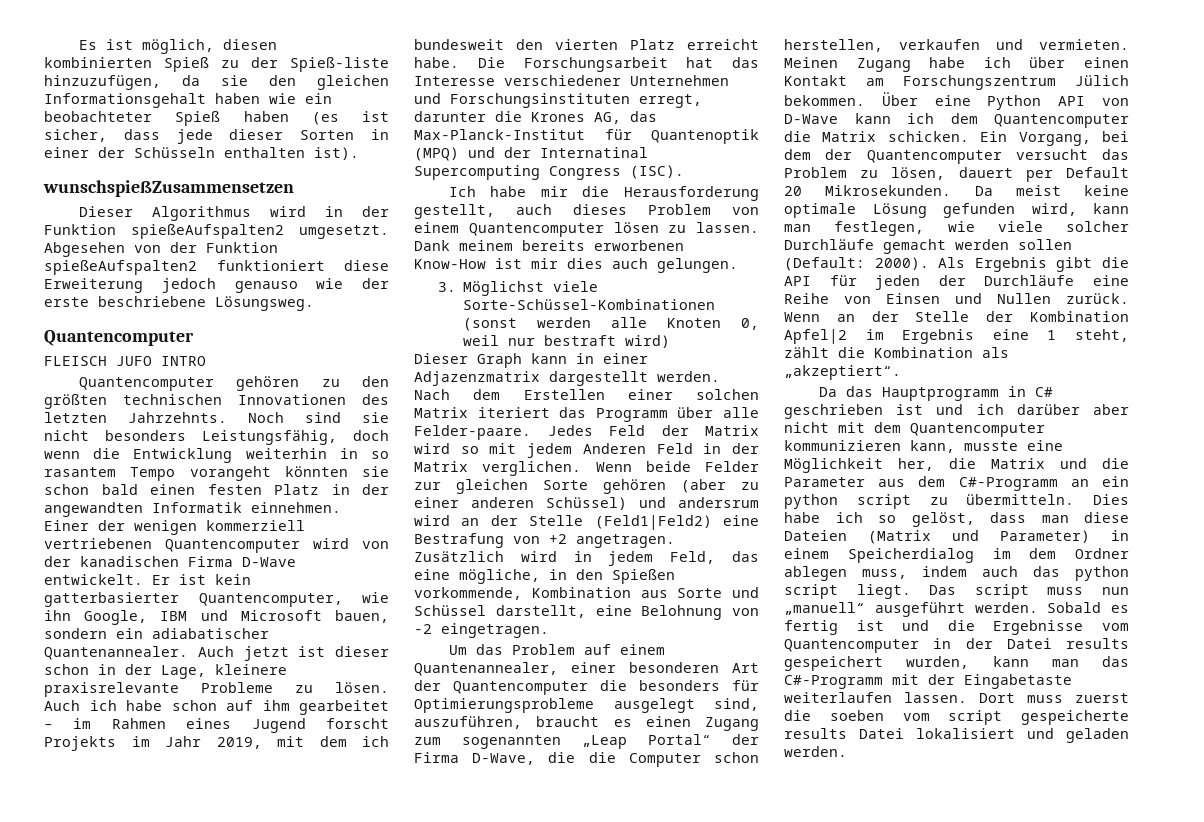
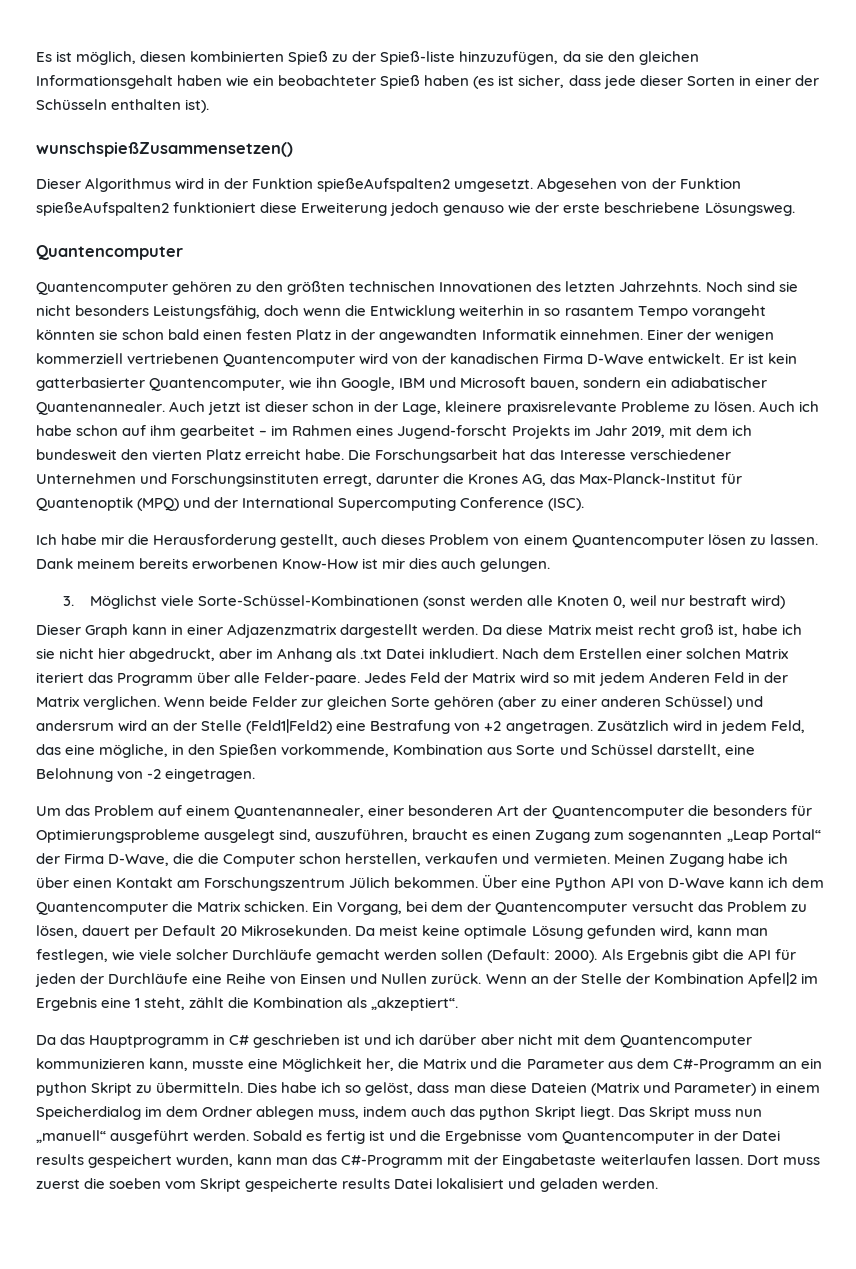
- wunschspießZusammensetzen
+ wunschspießZusammensetzen()
- FLEISCH JUFO INTRO
- Auch ich habe schon auf ihm gearbeitet – im Rahmen eines Jugend forscht Projekts im Jahr 2019, mit dem ich bundesweit den vierten Platz erreicht habe.
+ Auch ich habe schon auf ihm gearbeitet – im Rahmen eines Jugend-forscht Projekts im Jahr 2019, mit dem ich bundesweit den vierten Platz erreicht habe.
- Die Forschungsarbeit hat das Interesse verschiedener Unternehmen und Forschungsinstituten erregt, darunter die Krones AG, das Max-Planck-Institut für Quantenoptik (MPQ) und der Internatinal Supercomputing Congress (ISC).
+ Die Forschungsarbeit hat das Interesse verschiedener Unternehmen und Forschungsinstituten erregt, darunter die Krones AG, das Max-Planck-Institut für Quantenoptik (MPQ) und der International Supercomputing Conference (ISC).
+ Da diese Matrix meist recht groß ist, habe ich sie nicht hier abgedruckt, aber im Anhang als .txt Datei inkludiert.
- Da das Hauptprogramm in C# geschrieben ist und ich darüber aber nicht mit dem Quantencomputer kommunizieren kann, musste eine Möglichkeit her, die Matrix und die Parameter aus dem C#-Programm an ein python script zu übermitteln.
+ Da das Hauptprogramm in C# geschrieben ist und ich darüber aber nicht mit dem Quantencomputer kommunizieren kann, musste eine Möglichkeit her, die Matrix und die Parameter aus dem C#-Programm an ein python Skript zu übermitteln.
- Dies habe ich so gelöst, dass man diese Dateien (Matrix und Parameter) in einem Speicherdialog im dem Ordner ablegen muss, indem auch das python script liegt.
+ Dies habe ich so gelöst, dass man diese Dateien (Matrix und Parameter) in einem Speicherdialog im dem Ordner ablegen muss, indem auch das python Skript liegt.
- Das script muss nun „manuell“ ausgeführt werden.
+ Das Skript muss nun „manuell“ ausgeführt werden.
- Dort muss zuerst die soeben vom script gespeicherte results Datei lokalisiert und geladen werden.
+ Dort muss zuerst die soeben vom Skript gespeicherte results Datei lokalisiert und geladen werden.

